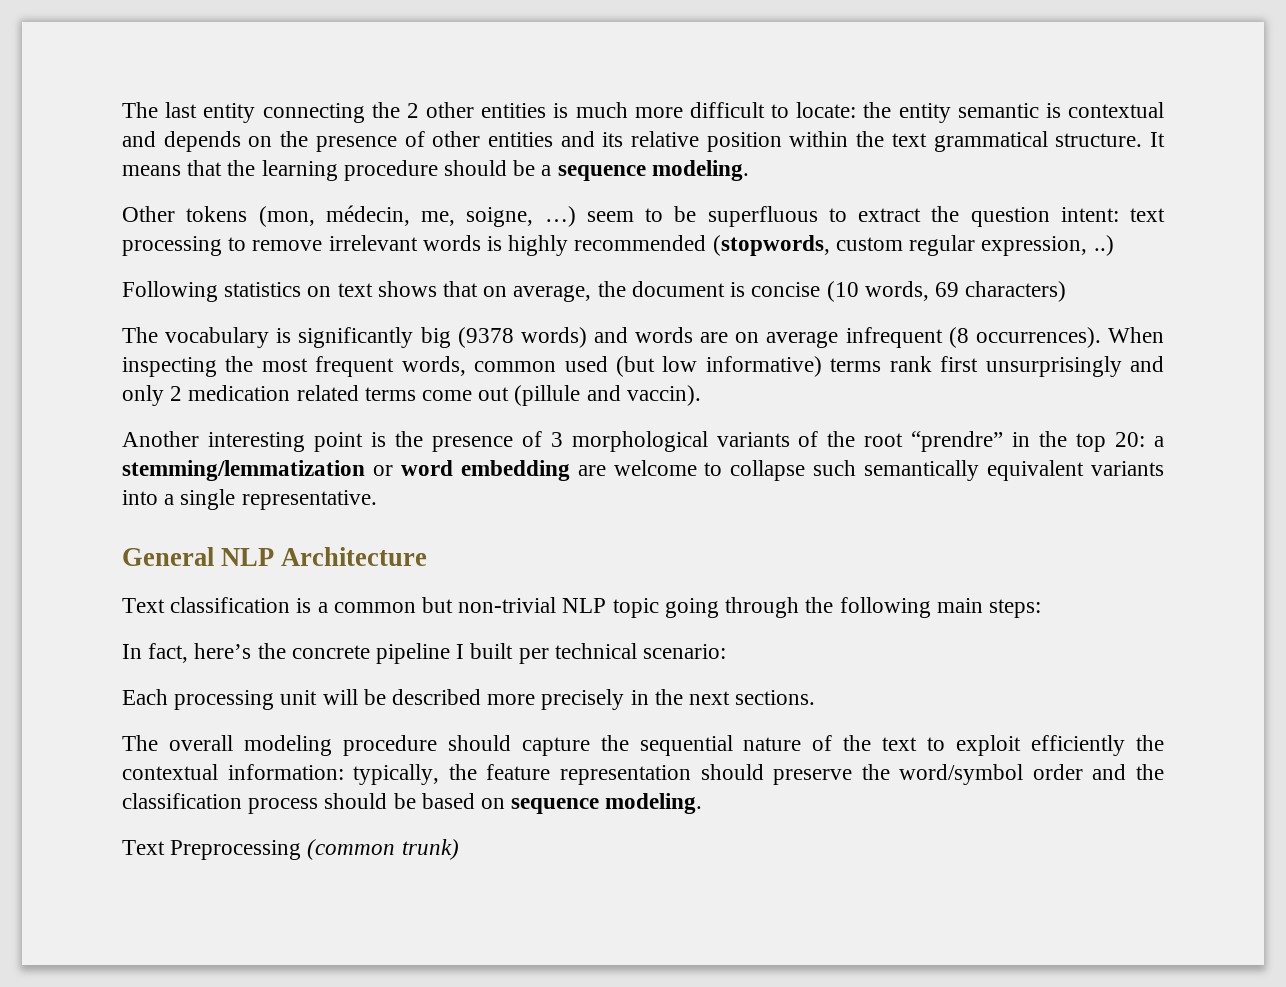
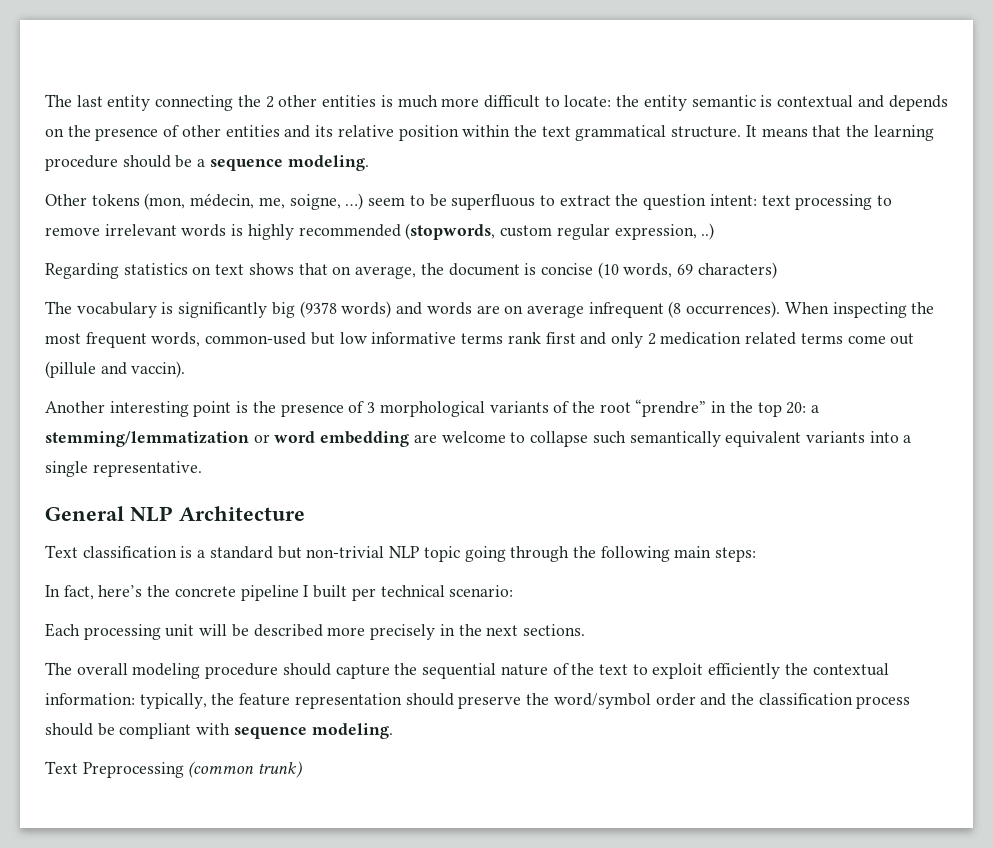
- Following statistics on text shows that on average, the document is concise (10 words, 69 characters)
+ Regarding statistics on text shows that on average, the document is concise (10 words, 69 characters)
- When inspecting the most frequent words, common used (but low informative) terms rank first unsurprisingly and only 2 medication related terms come out (pillule and vaccin).
+ When inspecting the most frequent words, common-used but low informative terms rank first and only 2 medication related terms come out (pillule and vaccin).
- Text classification is a common but non-trivial NLP topic going through the following main steps:
+ Text classification is a standard but non-trivial NLP topic going through the following main steps:
- The overall modeling procedure should capture the sequential nature of the text to exploit efficiently the contextual information: typically, the feature representation should preserve the word/symbol order and the classification process should be based on sequence modeling.
+ The overall modeling procedure should capture the sequential nature of the text to exploit efficiently the contextual information: typically, the feature representation should preserve the word/symbol order and the classification process should be compliant with sequence modeling.

